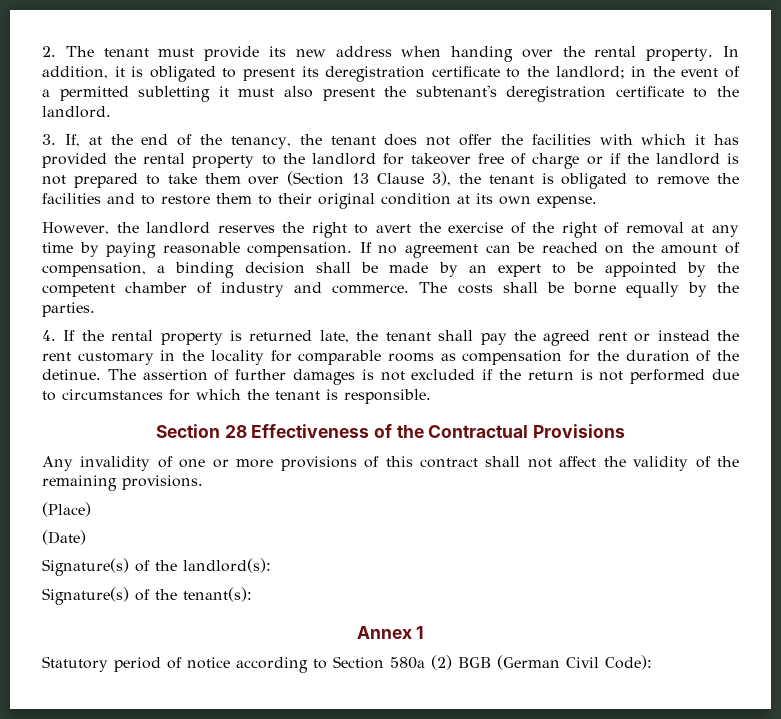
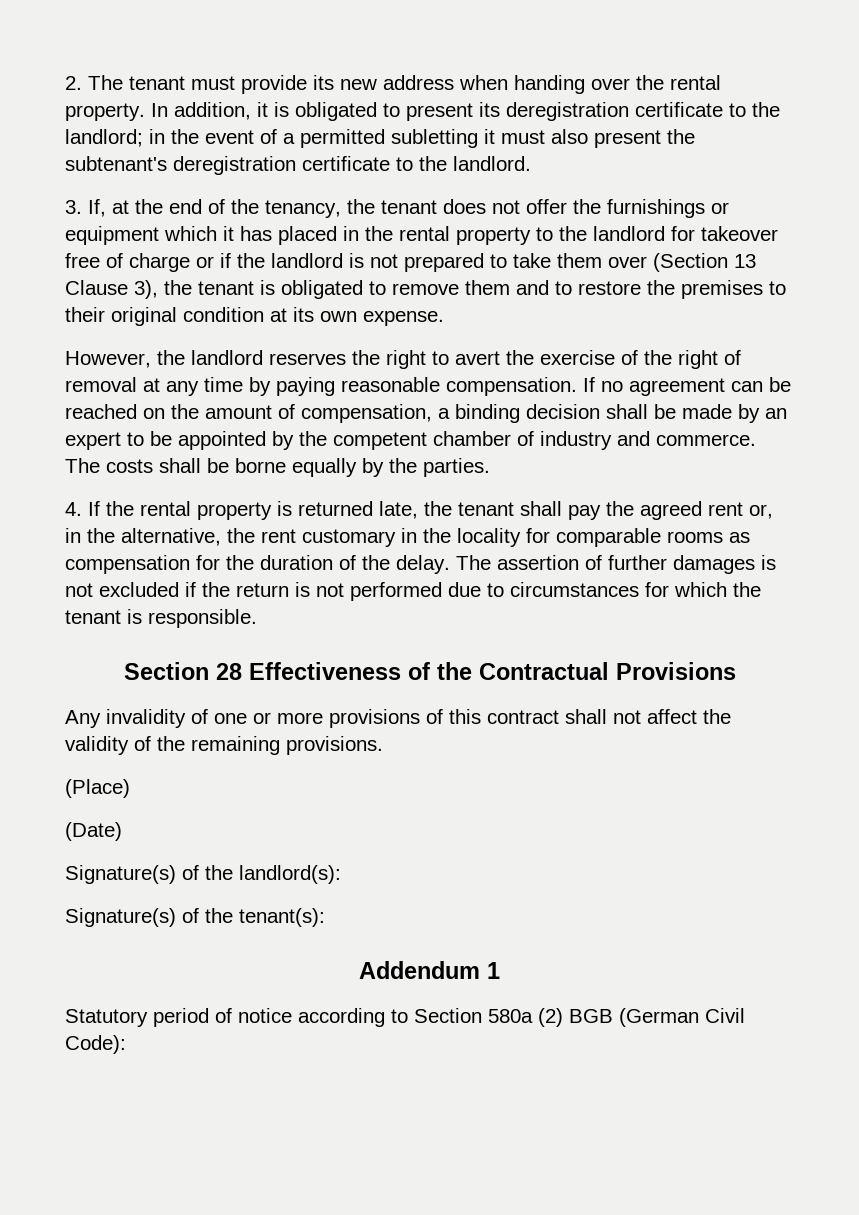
- 3. If, at the end of the tenancy, the tenant does not offer the facilities with which it has provided the rental property to the landlord for takeover free of charge or if the landlord is not prepared to take them over (Section 13 Clause 3), the tenant is obligated to remove the facilities and to restore them to their original condition at its own expense.
+ 3. If, at the end of the tenancy, the tenant does not offer the furnishings or equipment which it has placed in the rental property to the landlord for takeover free of charge or if the landlord is not prepared to take them over (Section 13 Clause 3), the tenant is obligated to remove them and to restore the premises to their original condition at its own expense.
- 4. If the rental property is returned late, the tenant shall pay the agreed rent or instead the rent customary in the locality for comparable rooms as compensation for the duration of the detinue.
+ 4. If the rental property is returned late, the tenant shall pay the agreed rent or, in the alternative, the rent customary in the locality for comparable rooms as compensation for the duration of the delay.
- Annex 1
+ Addendum 1

